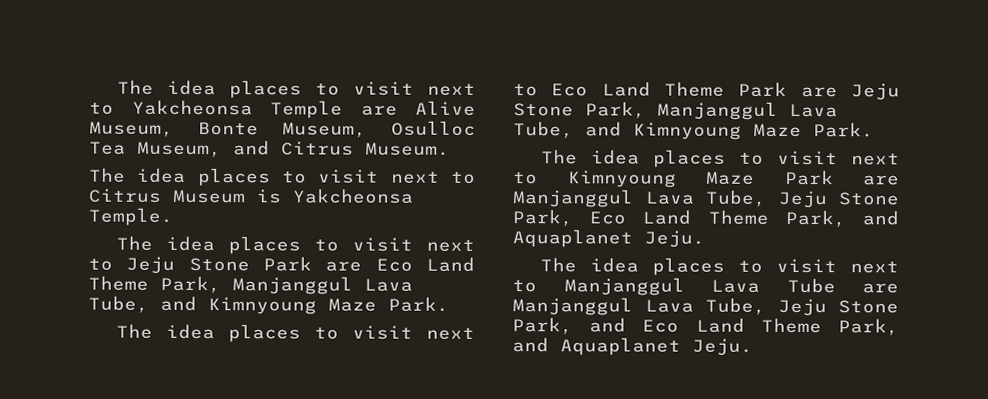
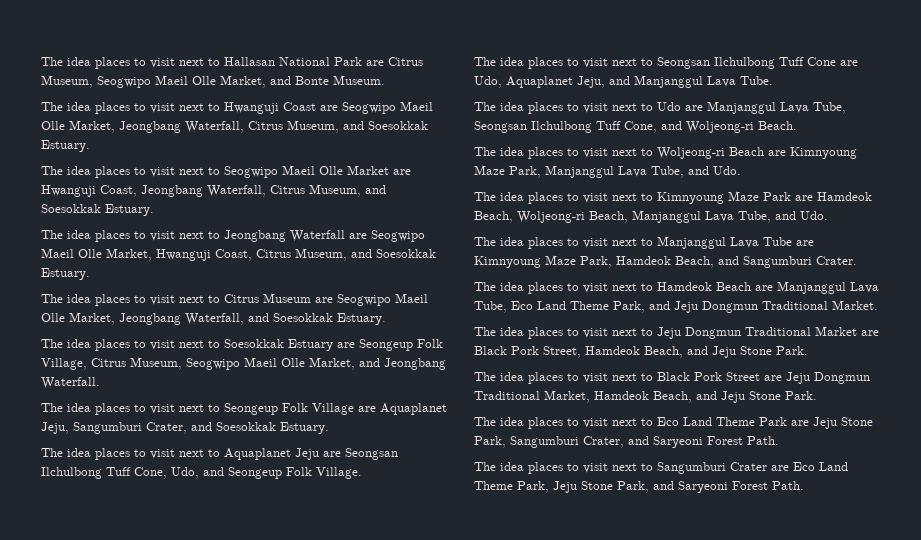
- The idea places to visit next to Yakcheonsa Temple are Alive Museum, Bonte Museum, Osulloc Tea Museum, and Citrus Museum.
+ The idea places to visit next to Hallasan National Park are Citrus Museum, Seogwipo Maeil Olle Market, and Bonte Museum.
+ The idea places to visit next to Hwanguji Coast are Seogwipo Maeil Olle Market, Jeongbang Waterfall, Citrus Museum, and Soesokkak Estuary.
+ The idea places to visit next to Seogwipo Maeil Olle Market are Hwanguji Coast, Jeongbang Waterfall, Citrus Museum, and Soesokkak Estuary.
+ The idea places to visit next to Jeongbang Waterfall are Seogwipo Maeil Olle Market, Hwanguji Coast, Citrus Museum, and Soesokkak Estuary.
- The idea places to visit next to Citrus Museum is Yakcheonsa Temple.
+ The idea places to visit next to Citrus Museum are Seogwipo Maeil Olle Market, Jeongbang Waterfall, and Soesokkak Estuary.
+ The idea places to visit next to Soesokkak Estuary are Seongeup Folk Village, Citrus Museum, Seogwipo Maeil Olle Market, and Jeongbang Waterfall.
+ The idea places to visit next to Seongeup Folk Village are Aquaplanet Jeju, Sangumburi Crater, and Soesokkak Estuary.
+ The idea places to visit next to Aquaplanet Jeju are Seongsan Ilchulbong Tuff Cone, Udo, and Seongeup Folk Village.
+ The idea places to visit next to Seongsan Ilchulbong Tuff Cone are Udo, Aquaplanet Jeju, and Manjanggul Lava Tube.
+ The idea places to visit next to Udo are Manjanggul Lava Tube, Seongsan Ilchulbong Tuff Cone, and Woljeong-ri Beach.
+ The idea places to visit next to Woljeong-ri Beach are Kimnyoung Maze Park, Manjanggul Lava Tube, and Udo.
+ The idea places to visit next to Kimnyoung Maze Park are Hamdeok Beach, Woljeong-ri Beach, Manjanggul Lava Tube, and Udo.
+ The idea places to visit next to Manjanggul Lava Tube are Kimnyoung Maze Park, Hamdeok Beach, and Sangumburi Crater.
+ The idea places to visit next to Hamdeok Beach are Manjanggul Lava Tube, Eco Land Theme Park, and Jeju Dongmun Traditional Market.
- The idea places to visit next to Jeju Stone Park are Eco Land Theme Park, Manjanggul Lava Tube, and Kimnyoung Maze Park.
+ The idea places to visit next to Jeju Dongmun Traditional Market are Black Pork Street, Hamdeok Beach, and Jeju Stone Park.
+ The idea places to visit next to Black Pork Street are Jeju Dongmun Traditional Market, Hamdeok Beach, and Jeju Stone Park.
- The idea places to visit next to Eco Land Theme Park are Jeju Stone Park, Manjanggul Lava Tube, and Kimnyoung Maze Park.
- The idea places to visit next to Kimnyoung Maze Park are Manjanggul Lava Tube, Jeju Stone Park, Eco Land Theme Park, and Aquaplanet Jeju.
- The idea places to visit next to Manjanggul Lava Tube are Manjanggul Lava Tube, Jeju Stone Park, and Eco Land Theme Park, and Aquaplanet Jeju.
+ The idea places to visit next to Eco Land Theme Park are Jeju Stone Park, Sangumburi Crater, and Saryeoni Forest Path.
+ The idea places to visit next to Sangumburi Crater are Eco Land Theme Park, Jeju Stone Park, and Saryeoni Forest Path.

